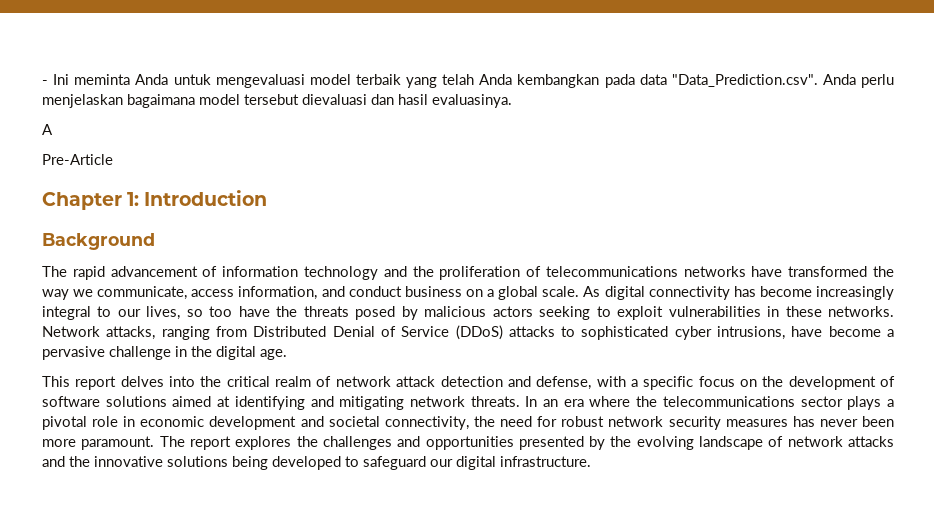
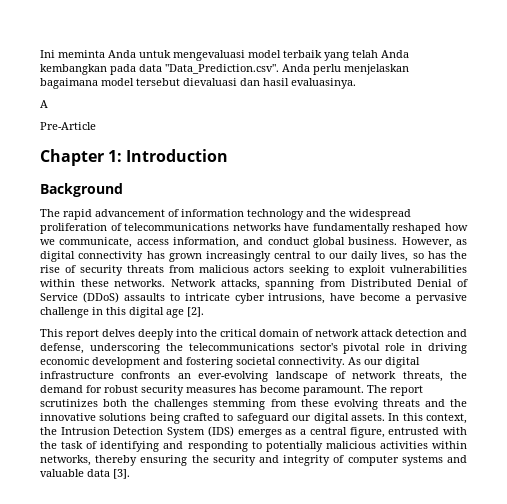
- - Ini meminta Anda untuk mengevaluasi model terbaik yang telah Anda kembangkan pada data "Data_Prediction.csv". Anda perlu menjelaskan bagaimana model tersebut dievaluasi dan hasil evaluasinya.
+ Ini meminta Anda untuk mengevaluasi model terbaik yang telah Anda kembangkan pada data "Data_Prediction.csv". Anda perlu menjelaskan bagaimana model tersebut dievaluasi dan hasil evaluasinya.
- The rapid advancement of information technology and the proliferation of telecommunications networks have transformed the way we communicate, access information, and conduct business on a global scale. As digital connectivity has become increasingly integral to our lives, so too have the threats posed by malicious actors seeking to exploit vulnerabilities in these networks.
+ The rapid advancement of information technology and the widespread proliferation of telecommunications networks have fundamentally reshaped how we communicate, access information, and conduct global business. However, as digital connectivity has grown increasingly central to our daily lives, so has the rise of security threats from malicious actors seeking to exploit vulnerabilities within these networks.
- Network attacks, ranging from Distributed Denial of Service (DDoS) attacks to sophisticated cyber intrusions, have become a pervasive challenge in the digital age.
+ Network attacks, spanning from Distributed Denial of Service (DDoS) assaults to intricate cyber intrusions, have become a pervasive challenge in this digital age [2].
- This report delves into the critical realm of network attack detection and defense, with a specific focus on the development of software solutions aimed at identifying and mitigating network threats. In an era where the telecommunications sector plays a pivotal role in economic development and societal connectivity, the need for robust network security measures has never been more paramount. The report explores the challenges and opportunities presented by the evolving landscape of network attacks and the innovative solutions being developed to safeguard our digital infrastructure.
+ This report delves deeply into the critical domain of network attack detection and defense, underscoring the telecommunications sector's pivotal role in driving economic development and fostering societal connectivity. As our digital infrastructure confronts an ever-evolving landscape of network threats, the demand for robust security measures has become paramount. The report scrutinizes both the challenges stemming from these evolving threats and the innovative solutions being crafted to safeguard our digital assets. In this context, the Intrusion Detection System (IDS) emerges as a central figure, entrusted with the task of identifying and responding to potentially malicious activities within networks, thereby ensuring the security and integrity of computer systems and valuable data [3].

